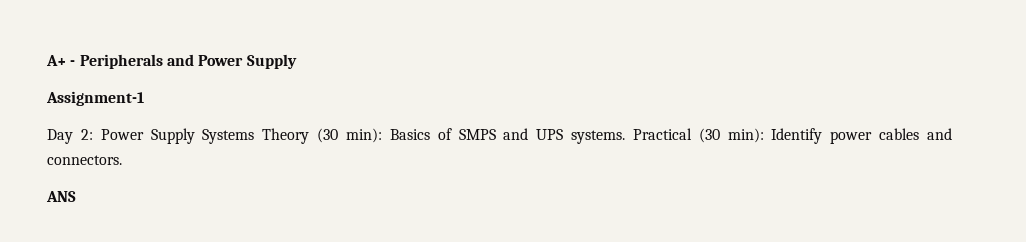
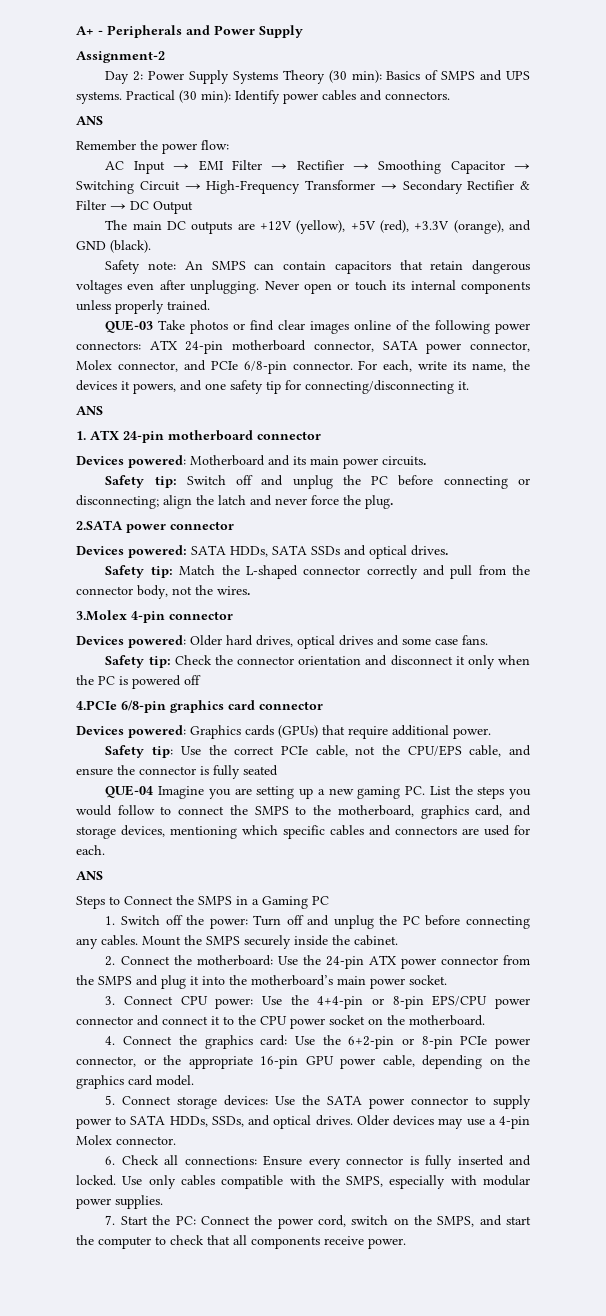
- Assignment-1
+ Assignment-2
+ Remember the power flow:
+ AC Input → EMI Filter → Rectifier → Smoothing Capacitor → Switching Circuit → High-Frequency Transformer → Secondary Rectifier & Filter → DC Output
+ The main DC outputs are +12V (yellow), +5V (red), +3.3V (orange), and GND (black).
+ Safety note: An SMPS can contain capacitors that retain dangerous voltages even after unplugging. Never open or touch its internal components unless properly trained.
+ QUE-03 Take photos or find clear images online of the following power connectors: ATX 24-pin motherboard connector, SATA power connector, Molex connector, and PCIe 6/8-pin connector. For each, write its name, the devices it powers, and one safety tip for connecting/disconnecting it.
+ ANS
+ 1. ATX 24-pin motherboard connector
+ Devices powered: Motherboard and its main power circuits.
+ Safety tip: Switch off and unplug the PC before connecting or disconnecting; align the latch and never force the plug.
+ 2.SATA power connector
+ Devices powered: SATA HDDs, SATA SSDs and optical drives.
+ Safety tip: Match the L-shaped connector correctly and pull from the connector body, not the wires.
+ 3.Molex 4-pin connector
+ Devices powered: Older hard drives, optical drives and some case fans.
+ Safety tip: Check the connector orientation and disconnect it only when the PC is powered off
+ 4.PCIe 6/8-pin graphics card connector
+ Devices powered: Graphics cards (GPUs) that require additional power.
+ Safety tip: Use the correct PCIe cable, not the CPU/EPS cable, and ensure the connector is fully seated
+ QUE-04 Imagine you are setting up a new gaming PC. List the steps you would follow to connect the SMPS to the motherboard, graphics card, and storage devices, mentioning which specific cables and connectors are used for each.
+ ANS
+ Steps to Connect the SMPS in a Gaming PC
+ 1. Switch off the power: Turn off and unplug the PC before connecting any cables. Mount the SMPS securely inside the cabinet.
+ 2. Connect the motherboard: Use the 24-pin ATX power connector from the SMPS and plug it into the motherboard’s main power socket.
+ 3. Connect CPU power: Use the 4+4-pin or 8-pin EPS/CPU power connector and connect it to the CPU power socket on the motherboard.
+ 4. Connect the graphics card: Use the 6+2-pin or 8-pin PCIe power connector, or the appropriate 16-pin GPU power cable, depending on the graphics card model.
+ 5. Connect storage devices: Use the SATA power connector to supply power to SATA HDDs, SSDs, and optical drives. Older devices may use a 4-pin Molex connector.
+ 6. Check all connections: Ensure every connector is fully inserted and locked. Use only cables compatible with the SMPS, especially with modular power supplies.
+ 7. Start the PC: Connect the power cord, switch on the SMPS, and start the computer to check that all components receive power.

